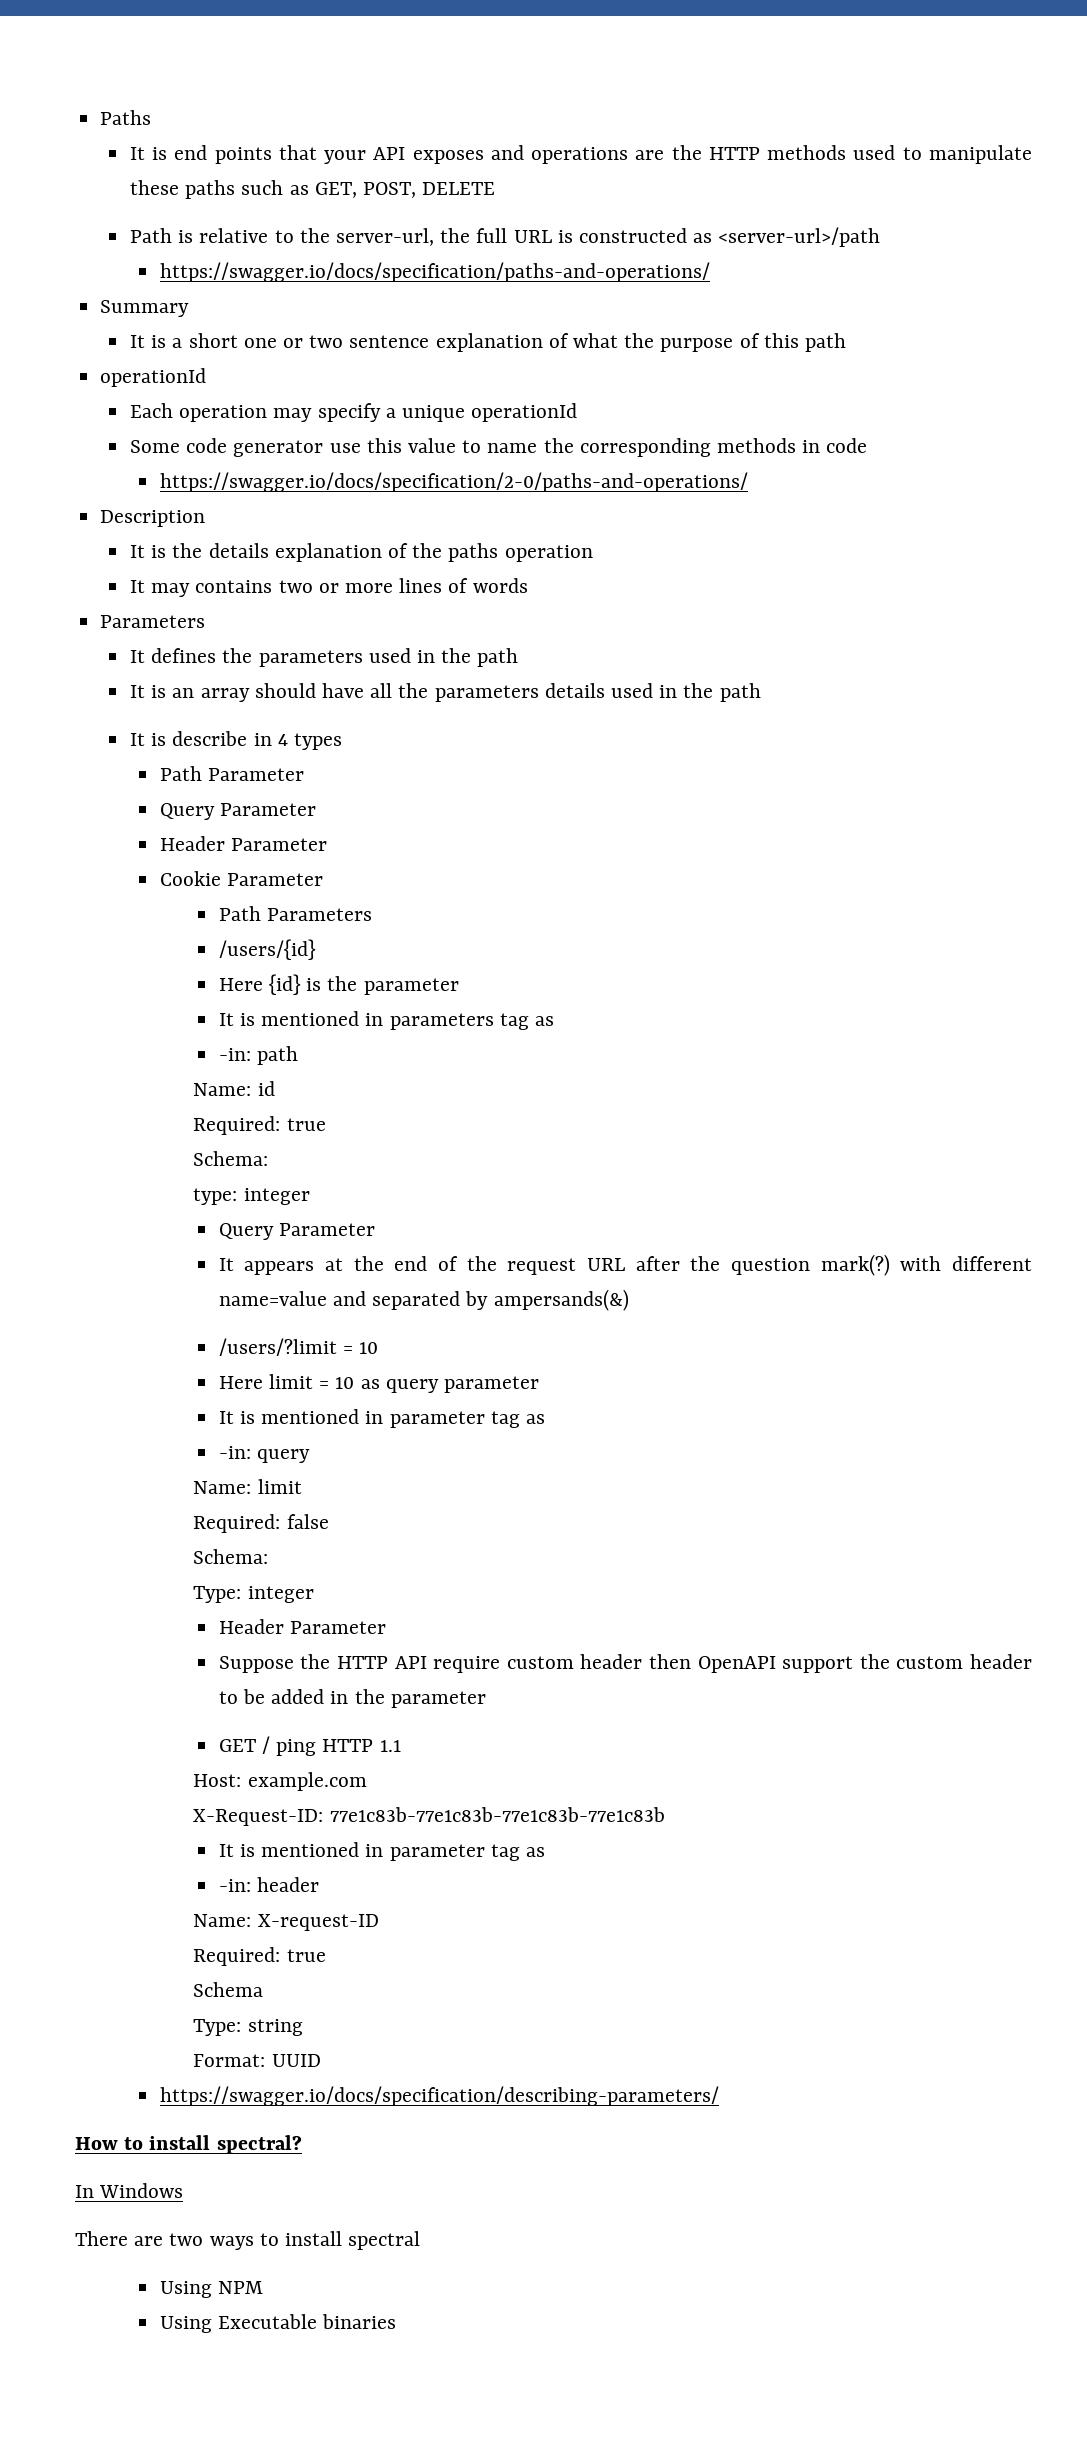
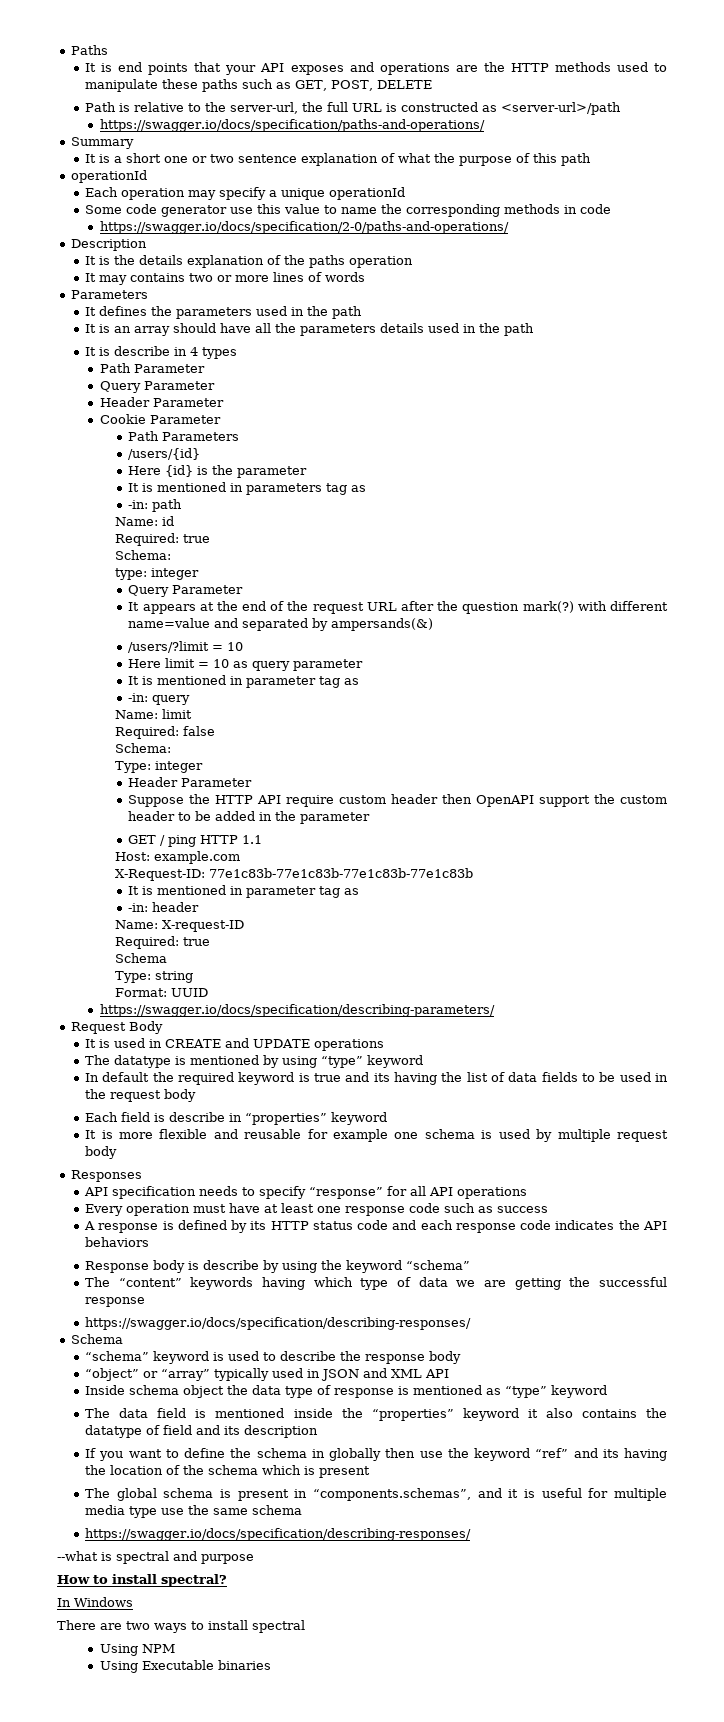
+ Request Body
+ It is used in CREATE and UPDATE operations
+ The datatype is mentioned by using “type” keyword
+ In default the required keyword is true and its having the list of data fields to be used in the request body
+ Each field is describe in “properties” keyword
+ It is more flexible and reusable for example one schema is used by multiple request body
+ Responses
+ API specification needs to specify “response” for all API operations
+ Every operation must have at least one response code such as success
+ A response is defined by its HTTP status code and each response code indicates the API behaviors
+ Response body is describe by using the keyword “schema”
+ The “content” keywords having which type of data we are getting the successful response
+ https://swagger.io/docs/specification/describing-responses/
+ Schema
+ “schema” keyword is used to describe the response body
+ “object” or “array” typically used in JSON and XML API
+ Inside schema object the data type of response is mentioned as “type” keyword
+ The data field is mentioned inside the “properties” keyword it also contains the datatype of field and its description
+ If you want to define the schema in globally then use the keyword “ref” and its having the location of the schema which is present
+ The global schema is present in “components.schemas”, and it is useful for multiple media type use the same schema
+ https://swagger.io/docs/specification/describing-responses/
+ --what is spectral and purpose

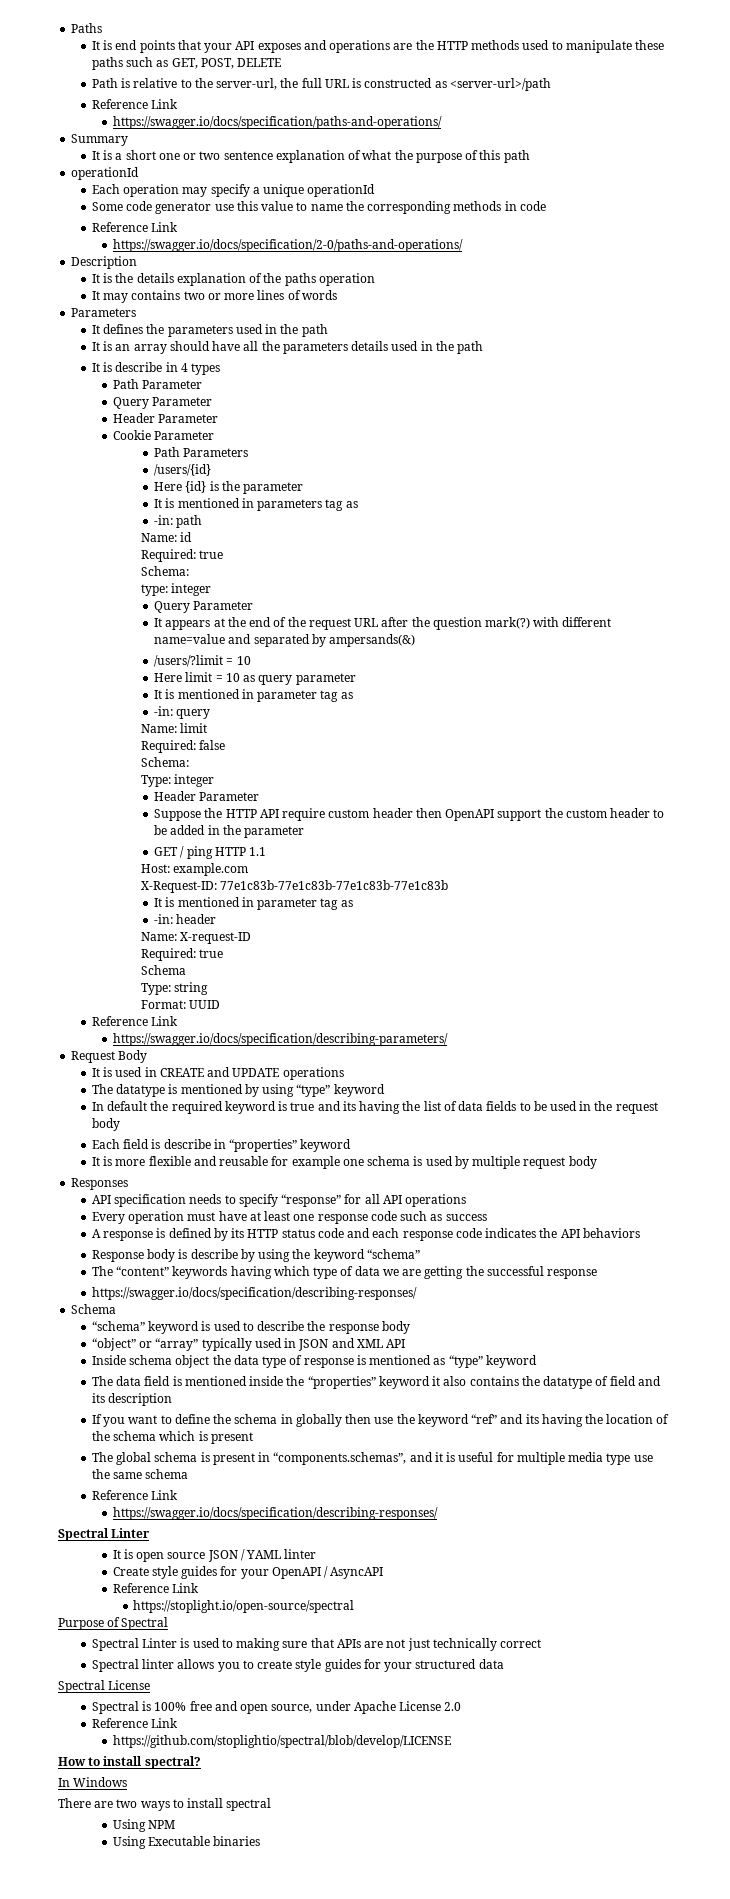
  Path is relative to the server-url, the full URL is constructed as <server-url>/path
+ Reference Link
  Some code generator use this value to name the corresponding methods in code
+ Reference Link
  Format: UUID
+ Reference Link
  The global schema is present in “components.schemas”, and it is useful for multiple media type use the same schema
+ Reference Link
  https://swagger.io/docs/specification/describing-responses/
- --what is spectral and purpose
+ Spectral Linter
+ It is open source JSON / YAML linter
+ Create style guides for your OpenAPI / AsyncAPI
+ Reference Link
+ https://stoplight.io/open-source/spectral
+ Purpose of Spectral
+ Spectral Linter is used to making sure that APIs are not just technically correct
+ Spectral linter allows you to create style guides for your structured data
+ Spectral License
+ Spectral is 100% free and open source, under Apache License 2.0
+ Reference Link
+ https://github.com/stoplightio/spectral/blob/develop/LICENSE

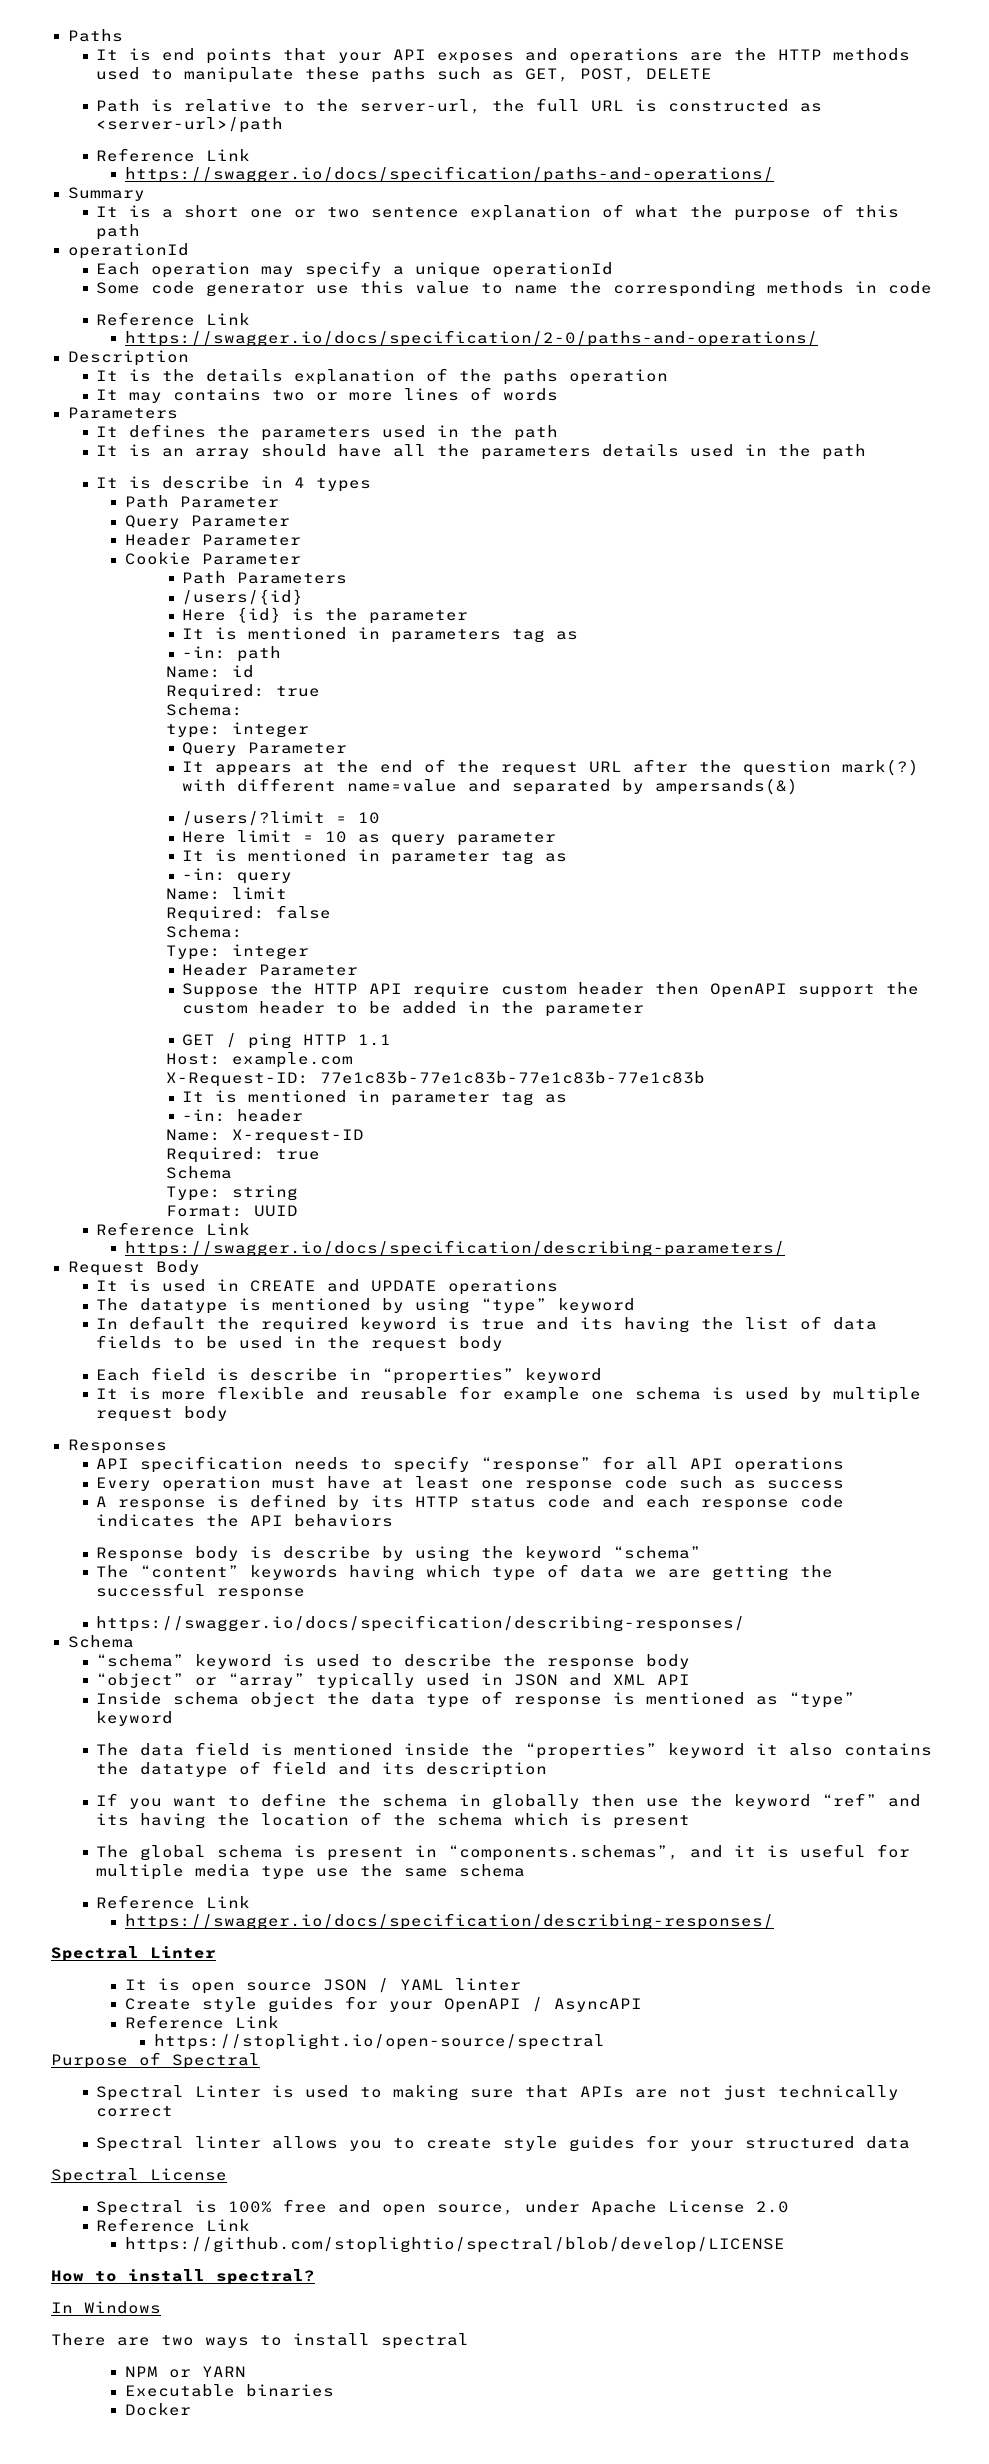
- Using NPM
- Using Executable binaries
+ NPM or YARN
+ Executable binaries
+ Docker

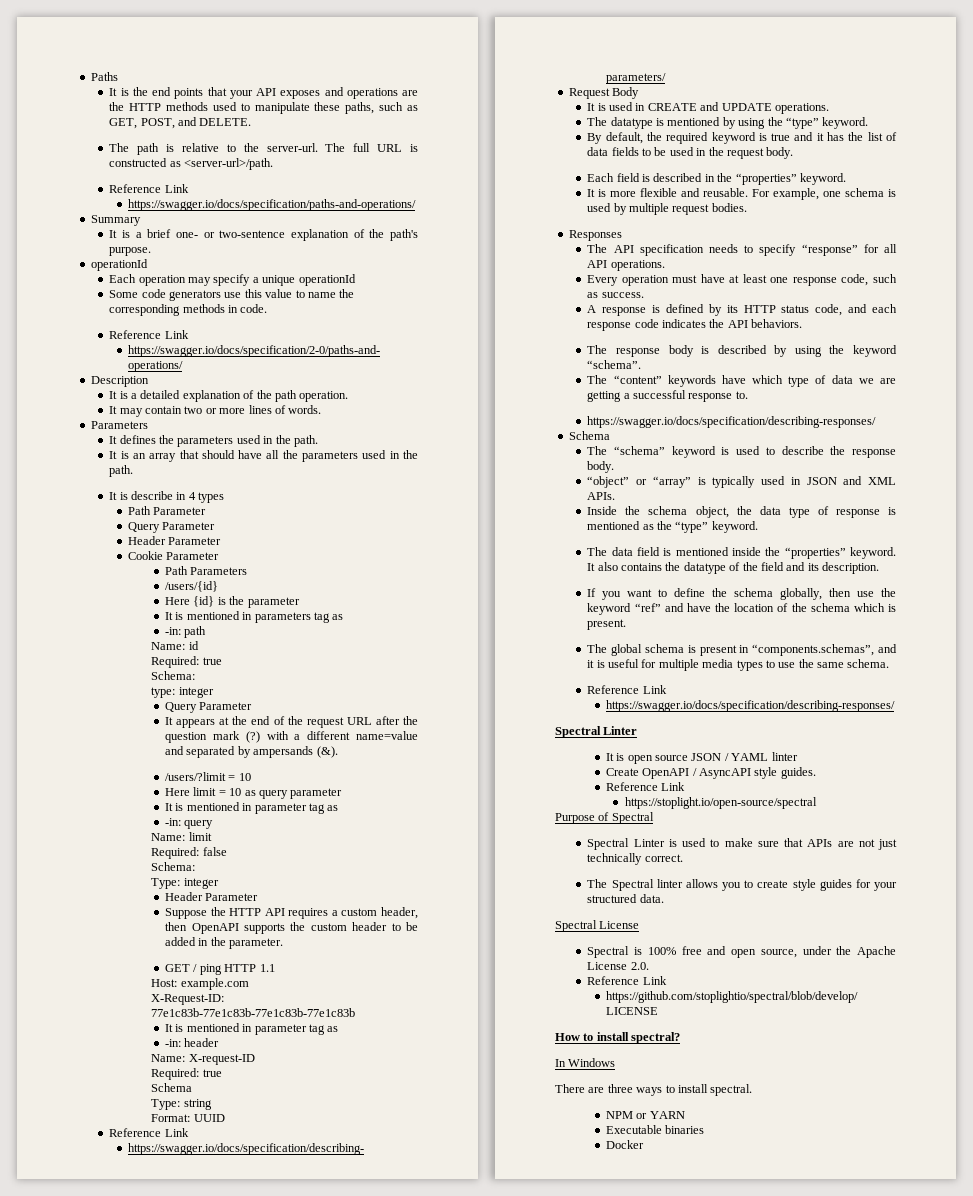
- It is end points that your API exposes and operations are the HTTP methods used to manipulate these paths such as GET, POST, DELETE
- Path is relative to the server-url, the full URL is constructed as <server-url>/path
+ It is the end points that your API exposes and operations are the HTTP methods used to manipulate these paths, such as GET, POST, and DELETE.
+ The path is relative to the server-url. The full URL is constructed as <server-url>/path.
- It is a short one or two sentence explanation of what the purpose of this path
+ It is a brief one- or two-sentence explanation of the path's purpose.
- Some code generator use this value to name the corresponding methods in code
+ Some code generators use this value to name the corresponding methods in code.
- It is the details explanation of the paths operation
+ It is a detailed explanation of the path operation.
- It may contains two or more lines of words
+ It may contain two or more lines of words.
- It defines the parameters used in the path
+ It defines the parameters used in the path.
- It is an array should have all the parameters details used in the path
+ It is an array that should have all the parameters used in the path.
- It appears at the end of the request URL after the question mark(?) with different name=value and separated by ampersands(&)
+ It appears at the end of the request URL after the question mark (?) with a different name=value and separated by ampersands (&).
- Suppose the HTTP API require custom header then OpenAPI support the custom header to be added in the parameter
+ Suppose the HTTP API requires a custom header, then OpenAPI supports the custom header to be added in the parameter.
- It is used in CREATE and UPDATE operations
+ It is used in CREATE and UPDATE operations.
- The datatype is mentioned by using “type” keyword
- In default the required keyword is true and its having the list of data fields to be used in the request body
+ The datatype is mentioned by using the “type” keyword.
+ By default, the required keyword is true and it has the list of data fields to be used in the request body.
- Each field is describe in “properties” keyword
+ Each field is described in the “properties” keyword.
- It is more flexible and reusable for example one schema is used by multiple request body
+ It is more flexible and reusable. For example, one schema is used by multiple request bodies.
- API specification needs to specify “response” for all API operations
+ The API specification needs to specify “response” for all API operations.
- Every operation must have at least one response code such as success
+ Every operation must have at least one response code, such as success.
- A response is defined by its HTTP status code and each response code indicates the API behaviors
- Response body is describe by using the keyword “schema”
+ A response is defined by its HTTP status code, and each response code indicates the API behaviors.
+ The response body is described by using the keyword “schema”.
- The “content” keywords having which type of data we are getting the successful response
+ The “content” keywords have which type of data we are getting a successful response to.
- “schema” keyword is used to describe the response body
+ The “schema” keyword is used to describe the response body.
- “object” or “array” typically used in JSON and XML API
+ “object” or “array” is typically used in JSON and XML APIs.
- Inside schema object the data type of response is mentioned as “type” keyword
+ Inside the schema object, the data type of response is mentioned as the “type” keyword.
- The data field is mentioned inside the “properties” keyword it also contains the datatype of field and its description
+ The data field is mentioned inside the “properties” keyword. It also contains the datatype of the field and its description.
- If you want to define the schema in globally then use the keyword “ref” and its having the location of the schema which is present
+ If you want to define the schema globally, then use the keyword “ref” and have the location of the schema which is present.
- The global schema is present in “components.schemas”, and it is useful for multiple media type use the same schema
+ The global schema is present in “components.schemas”, and it is useful for multiple media types to use the same schema.
- Create style guides for your OpenAPI / AsyncAPI
+ Create OpenAPI / AsyncAPI style guides.
- Spectral Linter is used to making sure that APIs are not just technically correct
- Spectral linter allows you to create style guides for your structured data
+ Spectral Linter is used to make sure that APIs are not just technically correct.
+ The Spectral linter allows you to create style guides for your structured data.
- Spectral is 100% free and open source, under Apache License 2.0
+ Spectral is 100% free and open source, under the Apache License 2.0.
- There are two ways to install spectral
+ There are three ways to install spectral.

